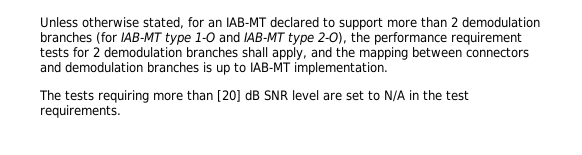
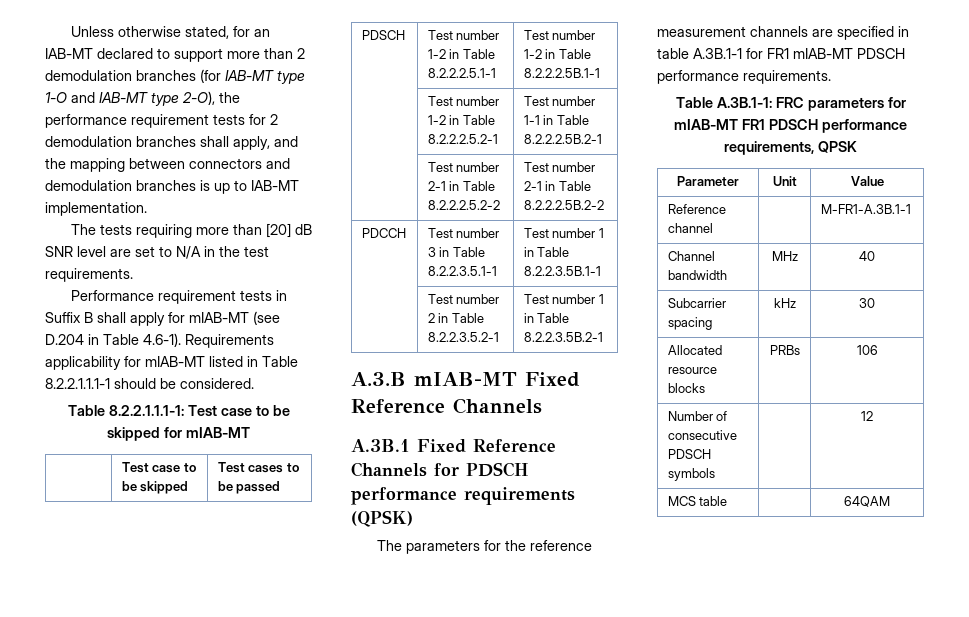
+ Performance requirement tests in Suffix B shall apply for mIAB-MT (see D.204 in Table 4.6-1). Requirements applicability for mIAB-MT listed in Table 8.2.2.1.1.1-1 should be considered.
+ Table 8.2.2.1.1.1-1: Test case to be skipped for mIAB-MT
+ | Test case to be skipped | Test cases to be passed
+ PDSCH | Test number 1-2 in Table 8.2.2.2.5.1-1 | Test number 1-2 in Table 8.2.2.2.5B.1-1
+ | Test number 1-2 in Table 8.2.2.2.5.2-1 | Test number 1-1 in Table 8.2.2.2.5B.2-1
+ | Test number 2-1 in Table 8.2.2.2.5.2-2 | Test number 2-1 in Table 8.2.2.2.5B.2-2
+ PDCCH | Test number 3 in Table 8.2.2.3.5.1-1 | Test number 1 in Table 8.2.2.3.5B.1-1
+ | Test number 2 in Table 8.2.2.3.5.2-1 | Test number 1 in Table 8.2.2.3.5B.2-1
+ A.3.B mIAB-MT Fixed Reference Channels
+ A.3B.1 Fixed Reference Channels for PDSCH performance requirements (QPSK)
+ The parameters for the reference measurement channels are specified in table A.3B.1-1 for FR1 mIAB-MT PDSCH performance requirements.
+ Table A.3B.1-1: FRC parameters for mIAB-MT FR1 PDSCH performance requirements, QPSK
+ Parameter | Unit | Value
+ Reference channel | | M-FR1-A.3B.1-1
+ Channel bandwidth | MHz | 40
+ Subcarrier spacing | kHz | 30
+ Allocated resource blocks | PRBs | 106
+ Number of consecutive PDSCH symbols | | 12
+ MCS table | | 64QAM

